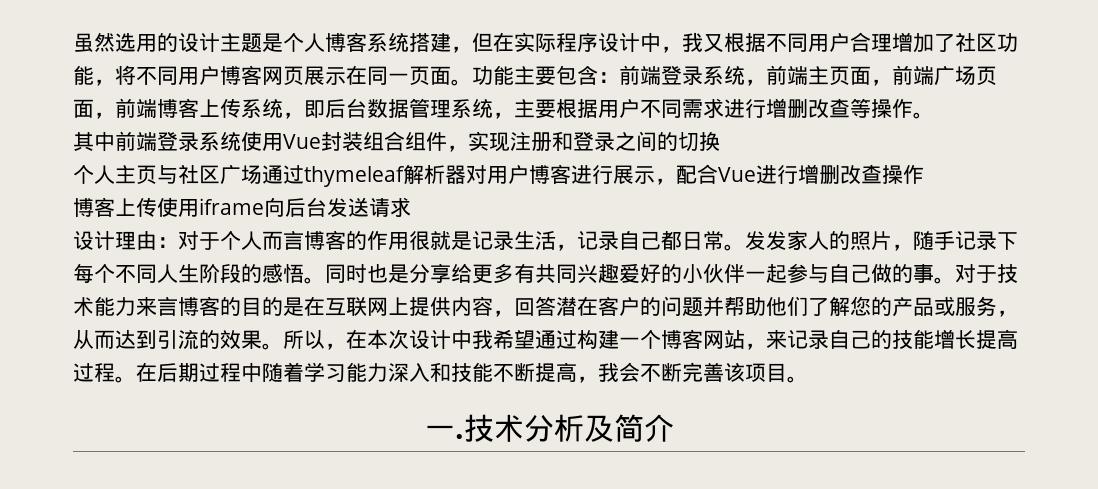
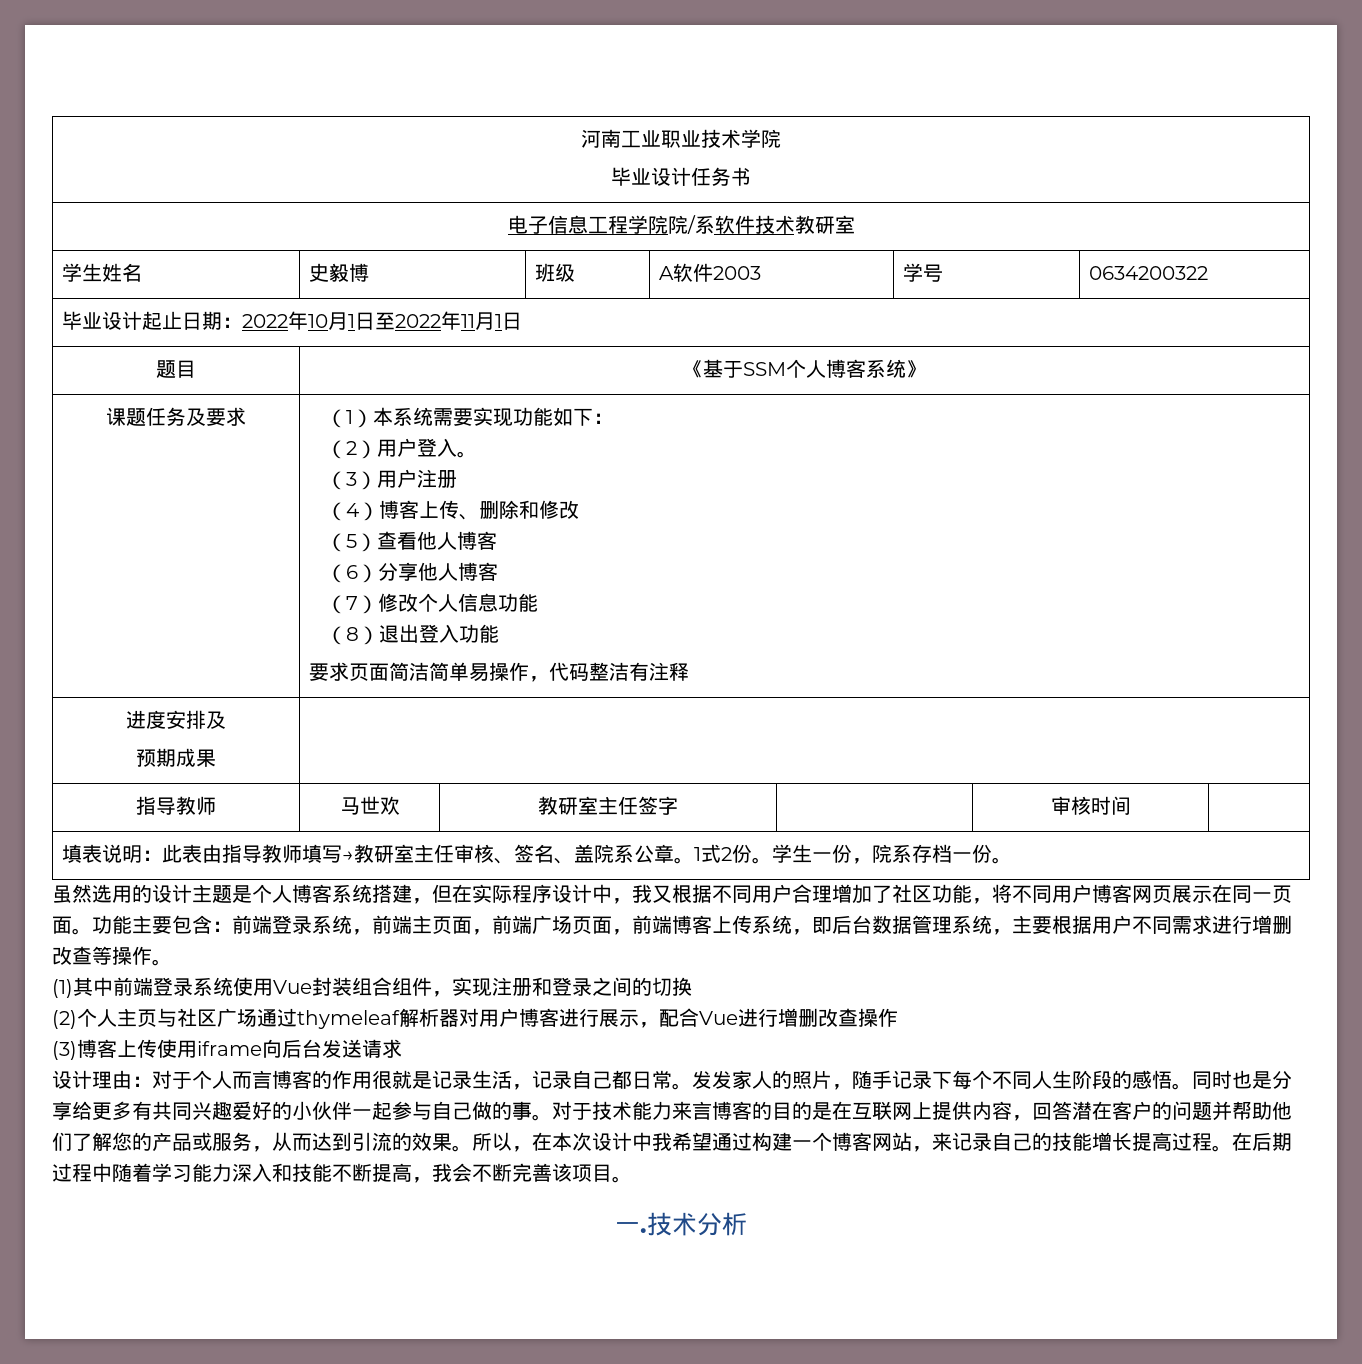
+ 河南工业职业技术学院
+ 毕业设计任务书
+ 电子信息工程学院院/系软件技术教研室
+ 学生姓名 | 史毅博 | 班级 | A软件2003 | 学号 | 0634200322
+ 毕业设计起止日期：2022年10月1日至2022年11月1日
+ 题目 | 《基于SSM个人博客系统》
+ 课题任务及要求 | （1）本系统需要实现功能如下：
+ （2）用户登入。
+ （3）用户注册
+ （4）博客上传、删除和修改
+ （5）查看他人博客
+ （6）分享他人博客
+ （7）修改个人信息功能
+ （8）退出登入功能
+ 要求页面简洁简单易操作，代码整洁有注释
+ 进度安排及
+ 预期成果 |
+ 指导教师 | 马世欢 | 教研室主任签字 | | 审核时间 |
+ 填表说明：此表由指导教师填写→教研室主任审核、签名、盖院系公章。1式2份。学生一份，院系存档一份。
- 其中前端登录系统使用Vue封装组合组件，实现注册和登录之间的切换
+ (1)其中前端登录系统使用Vue封装组合组件，实现注册和登录之间的切换
- 个人主页与社区广场通过thymeleaf解析器对用户博客进行展示，配合Vue进行增删改查操作
+ (2)个人主页与社区广场通过thymeleaf解析器对用户博客进行展示，配合Vue进行增删改查操作
- 博客上传使用iframe向后台发送请求
+ (3)博客上传使用iframe向后台发送请求
- 技术分析及简介
+ 技术分析

